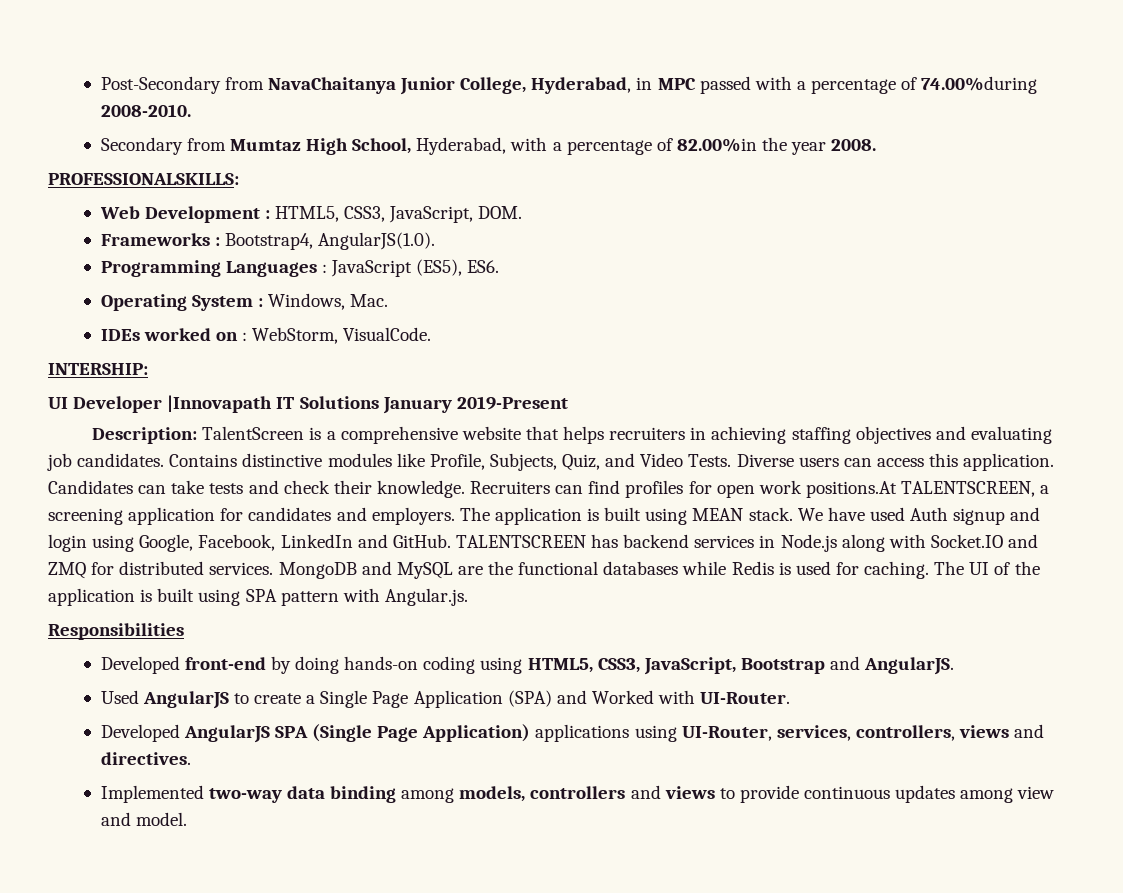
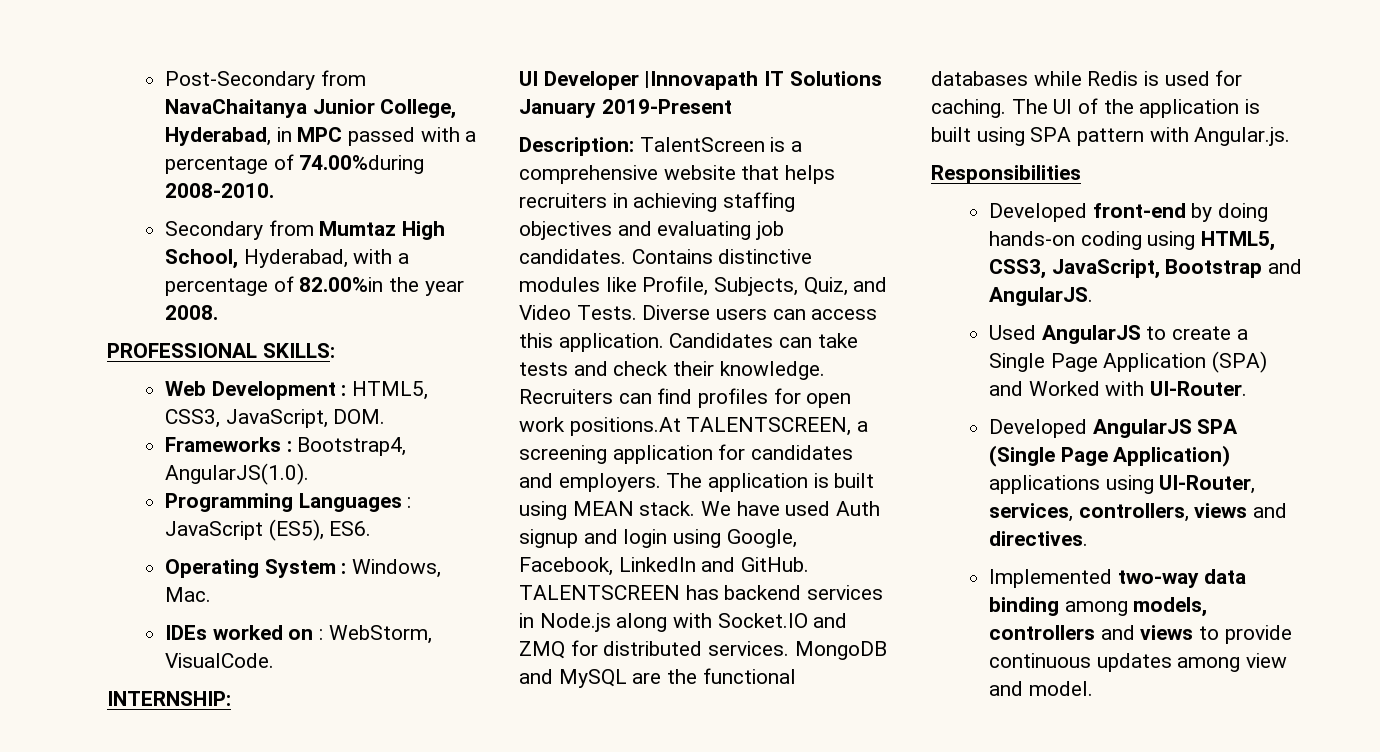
- PROFESSIONALSKILLS:
+ PROFESSIONAL SKILLS:
- INTERSHIP:
+ INTERNSHIP:

